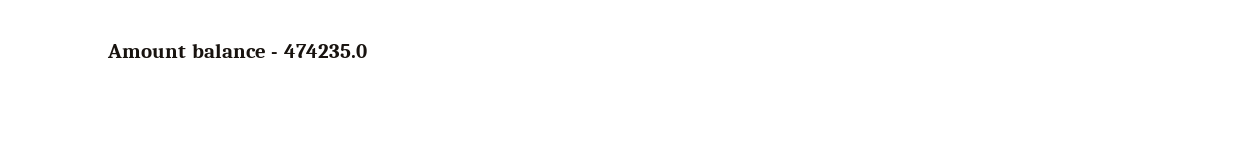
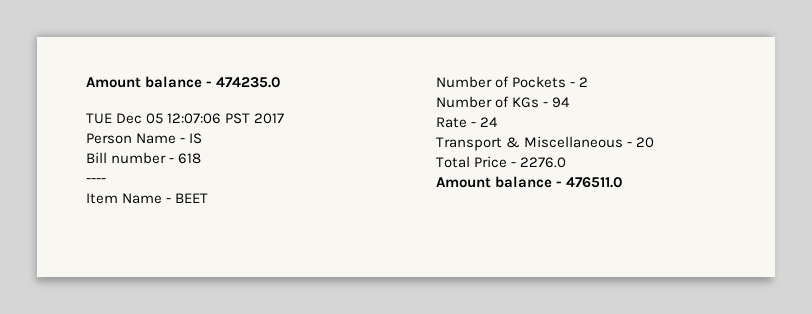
+ TUE Dec 05 12:07:06 PST 2017
+ Person Name - IS
+ Bill number - 618
+ ----
+ Item Name - BEET
+ Number of Pockets - 2
+ Number of KGs - 94
+ Rate - 24
+ Transport & Miscellaneous - 20
+ Total Price - 2276.0
+ Amount balance - 476511.0

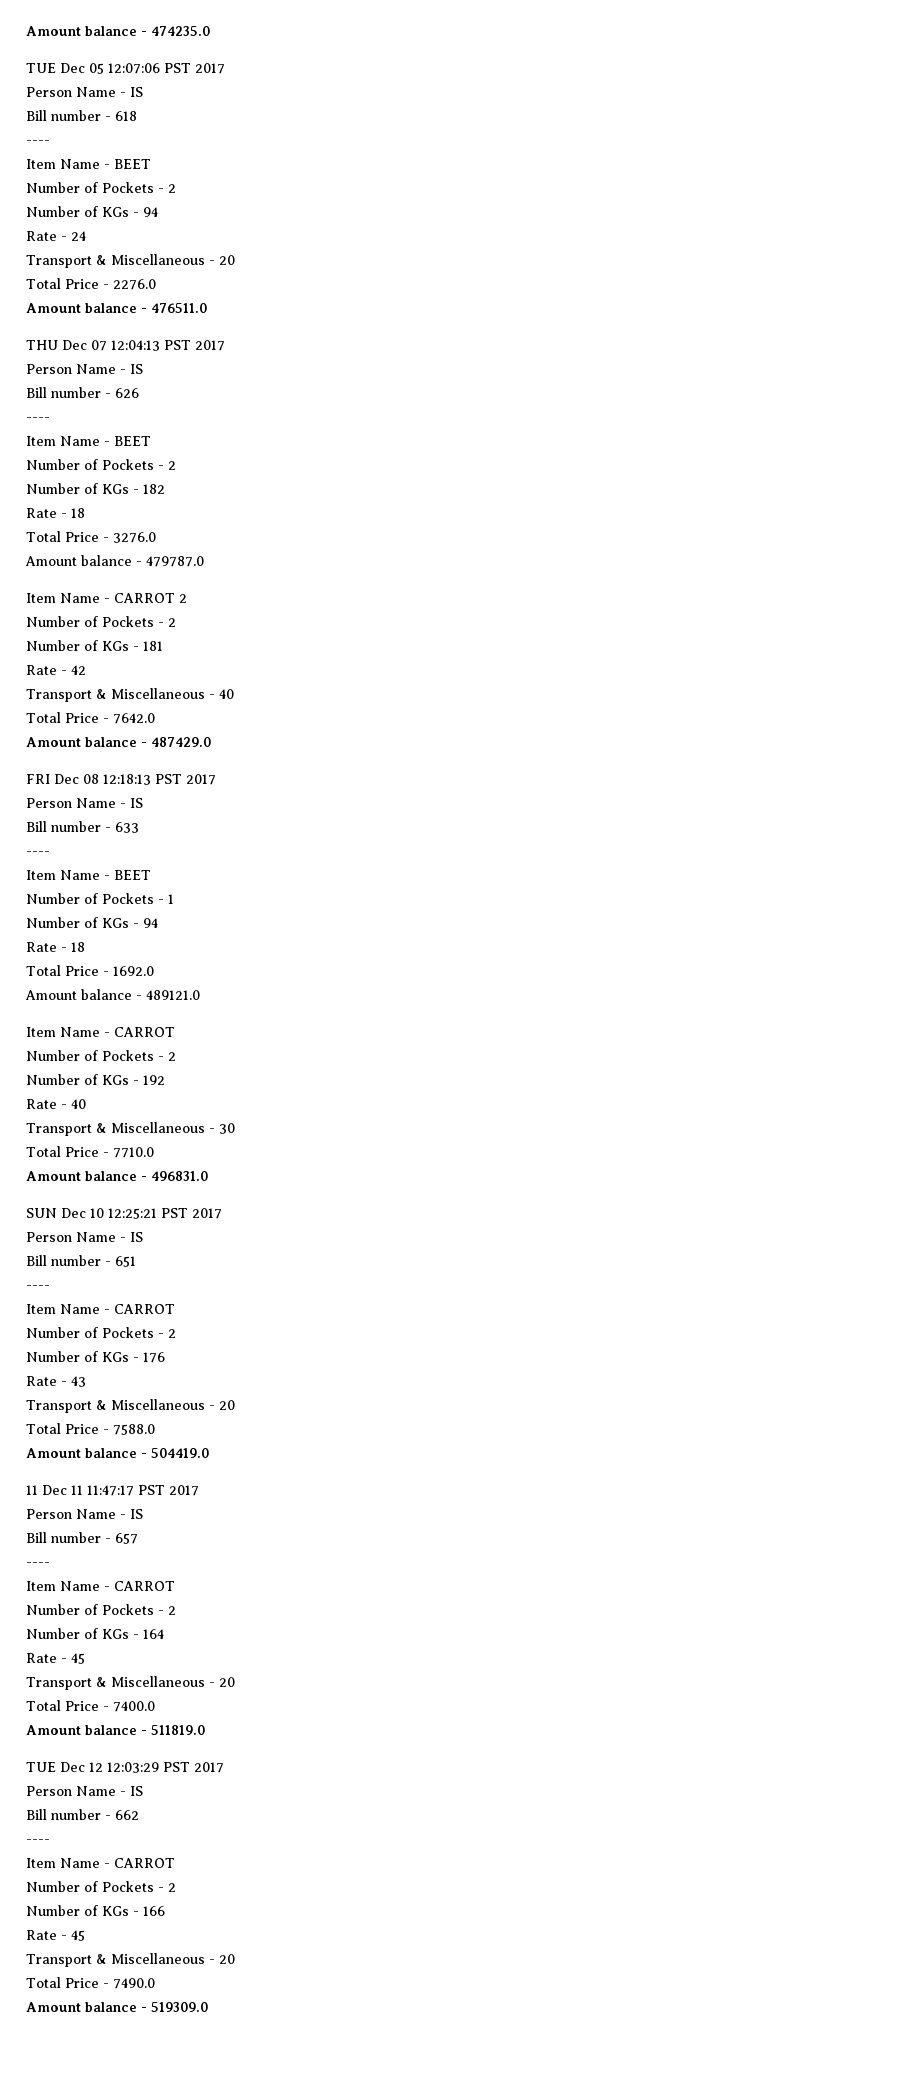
+ THU Dec 07 12:04:13 PST 2017
+ Person Name - IS
+ Bill number - 626
+ ----
+ Item Name - BEET
+ Number of Pockets - 2
+ Number of KGs - 182
+ Rate - 18
+ Total Price - 3276.0
+ Amount balance - 479787.0
+ Item Name - CARROT 2
+ Number of Pockets - 2
+ Number of KGs - 181
+ Rate - 42
+ Transport & Miscellaneous - 40
+ Total Price - 7642.0
+ Amount balance - 487429.0
+ FRI Dec 08 12:18:13 PST 2017
+ Person Name - IS
+ Bill number - 633
+ ----
+ Item Name - BEET
+ Number of Pockets - 1
+ Number of KGs - 94
+ Rate - 18
+ Total Price - 1692.0
+ Amount balance - 489121.0
+ Item Name - CARROT
+ Number of Pockets - 2
+ Number of KGs - 192
+ Rate - 40
+ Transport & Miscellaneous - 30
+ Total Price - 7710.0
+ Amount balance - 496831.0
+ SUN Dec 10 12:25:21 PST 2017
+ Person Name - IS
+ Bill number - 651
+ ----
+ Item Name - CARROT
+ Number of Pockets - 2
+ Number of KGs - 176
+ Rate - 43
+ Transport & Miscellaneous - 20
+ Total Price - 7588.0
+ Amount balance - 504419.0
+ 11 Dec 11 11:47:17 PST 2017
+ Person Name - IS
+ Bill number - 657
+ ----
+ Item Name - CARROT
+ Number of Pockets - 2
+ Number of KGs - 164
+ Rate - 45
+ Transport & Miscellaneous - 20
+ Total Price - 7400.0
+ Amount balance - 511819.0
+ TUE Dec 12 12:03:29 PST 2017
+ Person Name - IS
+ Bill number - 662
+ ----
+ Item Name - CARROT
+ Number of Pockets - 2
+ Number of KGs - 166
+ Rate - 45
+ Transport & Miscellaneous - 20
+ Total Price - 7490.0
+ Amount balance - 519309.0

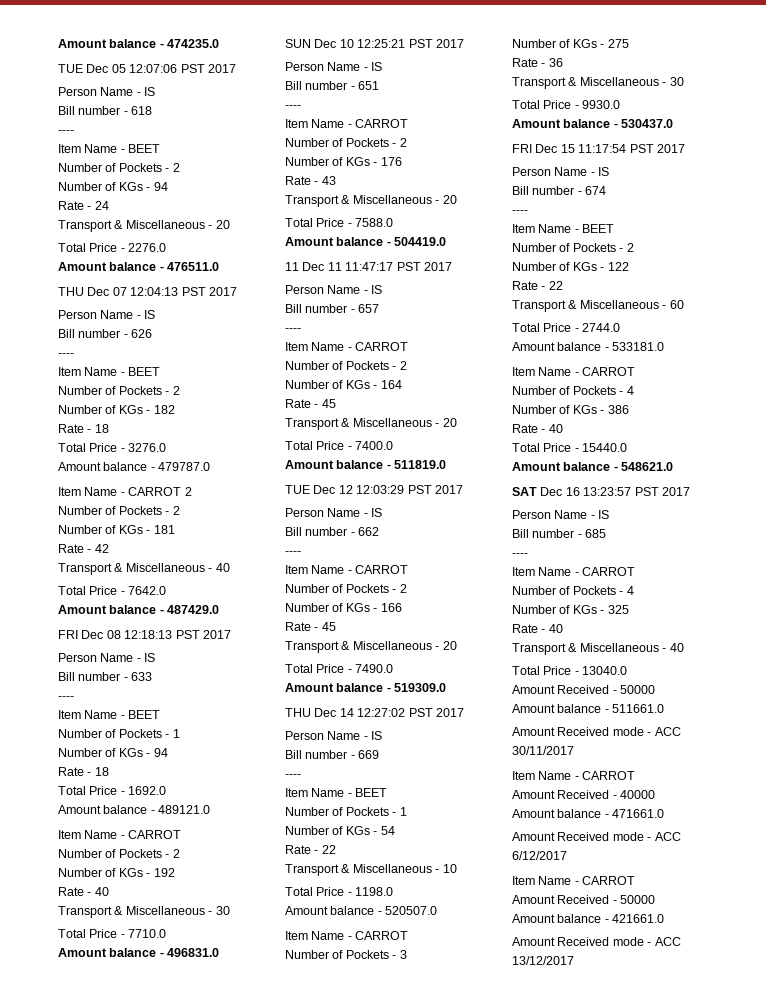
+ THU Dec 14 12:27:02 PST 2017
+ Person Name - IS
+ Bill number - 669
+ ----
+ Item Name - BEET
+ Number of Pockets - 1
+ Number of KGs - 54
+ Rate - 22
+ Transport & Miscellaneous - 10
+ Total Price - 1198.0
+ Amount balance - 520507.0
+ Item Name - CARROT
+ Number of Pockets - 3
+ Number of KGs - 275
+ Rate - 36
+ Transport & Miscellaneous - 30
+ Total Price - 9930.0
+ Amount balance - 530437.0
+ FRI Dec 15 11:17:54 PST 2017
+ Person Name - IS
+ Bill number - 674
+ ----
+ Item Name - BEET
+ Number of Pockets - 2
+ Number of KGs - 122
+ Rate - 22
+ Transport & Miscellaneous - 60
+ Total Price - 2744.0
+ Amount balance - 533181.0
+ Item Name - CARROT
+ Number of Pockets - 4
+ Number of KGs - 386
+ Rate - 40
+ Total Price - 15440.0
+ Amount balance - 548621.0
+ SAT Dec 16 13:23:57 PST 2017
+ Person Name - IS
+ Bill number - 685
+ ----
+ Item Name - CARROT
+ Number of Pockets - 4
+ Number of KGs - 325
+ Rate - 40
+ Transport & Miscellaneous - 40
+ Total Price - 13040.0
+ Amount Received - 50000
+ Amount balance - 511661.0
+ Amount Received mode - ACC 30/11/2017
+ Item Name - CARROT
+ Amount Received - 40000
+ Amount balance - 471661.0
+ Amount Received mode - ACC 6/12/2017
+ Item Name - CARROT
+ Amount Received - 50000
+ Amount balance - 421661.0
+ Amount Received mode - ACC 13/12/2017

